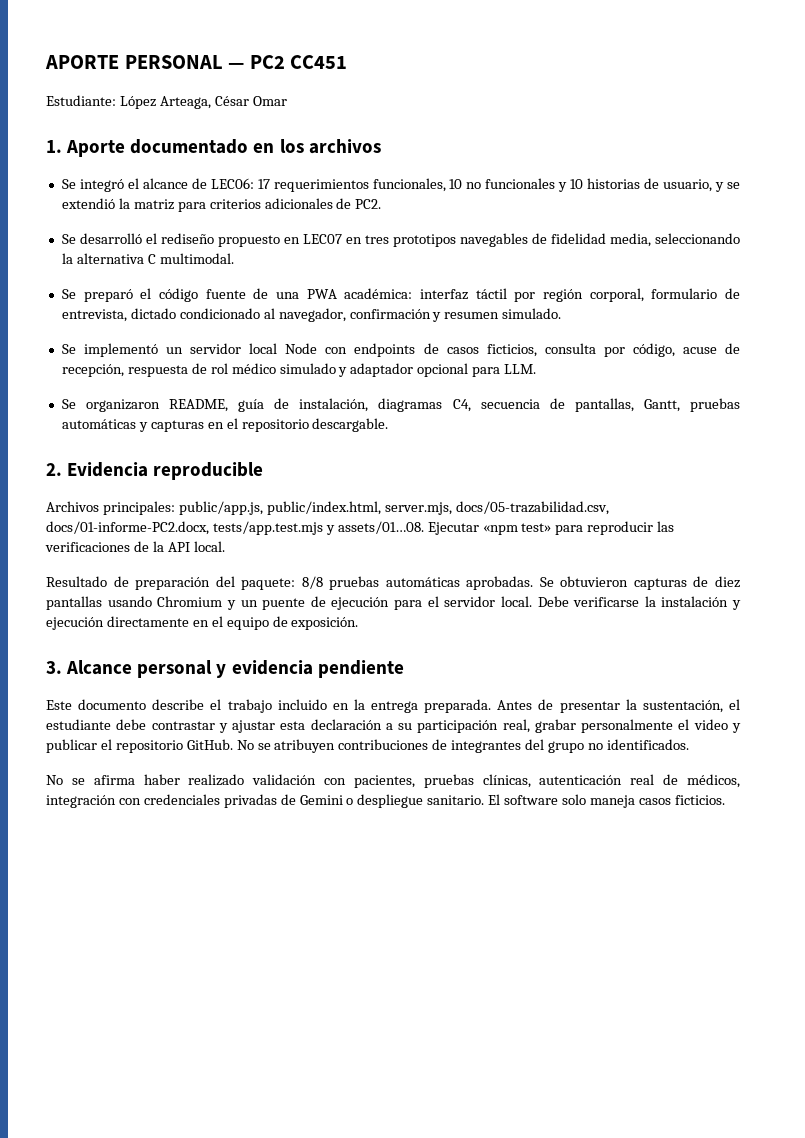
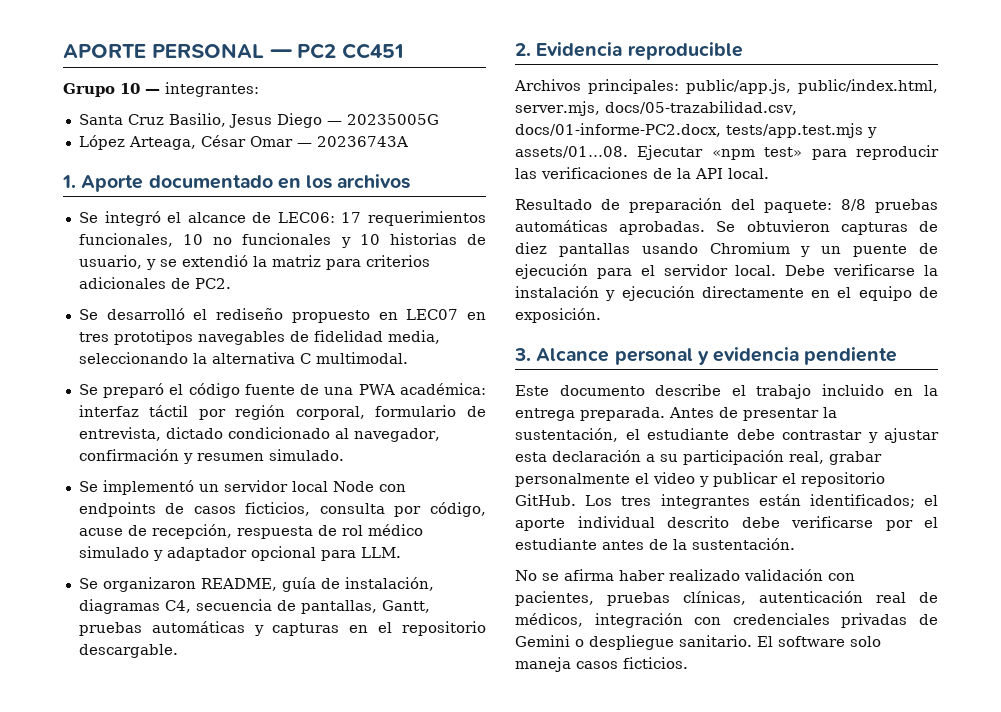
- Estudiante: López Arteaga, César Omar
+ Grupo 10 — integrantes:
+ Santa Cruz Basilio, Jesus Diego — 20235005G
+ López Arteaga, César Omar — 20236743A
- No se atribuyen contribuciones de integrantes del grupo no identificados.
+ Los tres integrantes están identificados; el aporte individual descrito debe verificarse por el estudiante antes de la sustentación.

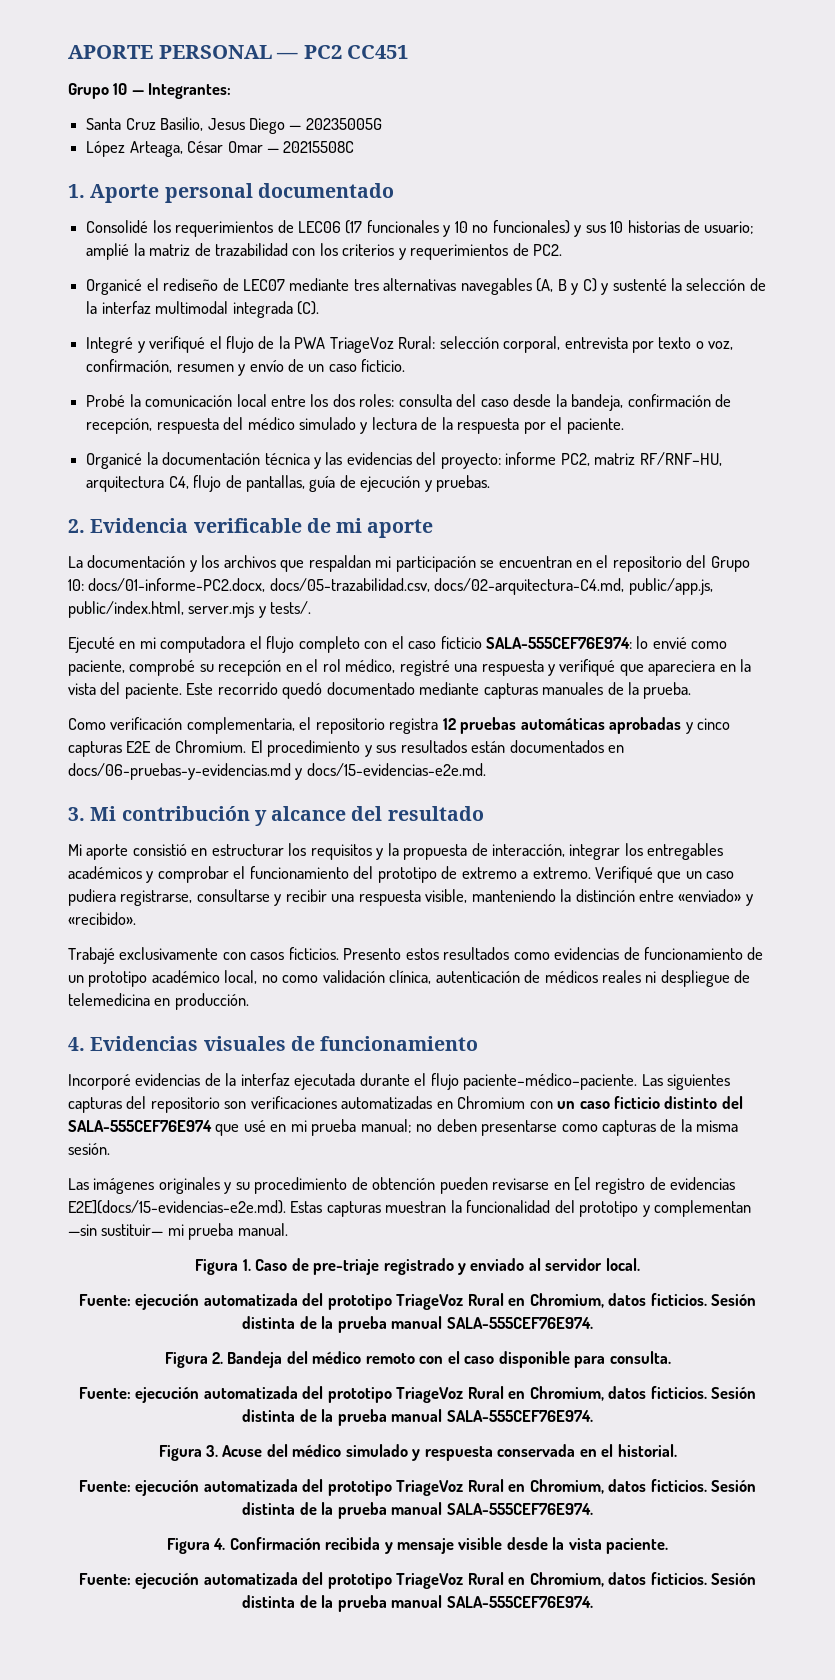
- Grupo 10 — integrantes:
+ Grupo 10 — Integrantes:
- López Arteaga, César Omar — 20236743A
+ López Arteaga, César Omar — 20215508C
- 1. Aporte documentado en los archivos
- Se integró el alcance de LEC06: 17 requerimientos funcionales, 10 no funcionales y 10 historias de usuario, y se extendió la matriz para criterios adicionales de PC2.
- Se desarrolló el rediseño propuesto en LEC07 en tres prototipos navegables de fidelidad media, seleccionando la alternativa C multimodal.
- Se preparó el código fuente de una PWA académica: interfaz táctil por región corporal, formulario de entrevista, dictado condicionado al navegador, confirmación y resumen simulado.
- Se implementó un servidor local Node con endpoints de casos ficticios, consulta por código, acuse de recepción, respuesta de rol médico simulado y adaptador opcional para LLM.
- Se organizaron README, guía de instalación, diagramas C4, secuencia de pantallas, Gantt, pruebas automáticas y capturas en el repositorio descargable.
- 2. Evidencia reproducible
- Archivos principales: public/app.js, public/index.html, server.mjs, docs/05-trazabilidad.csv, docs/01-informe-PC2.docx, tests/app.test.mjs y assets/01…08. Ejecutar «npm test» para reproducir las verificaciones de la API local.
- Resultado de preparación del paquete: 8/8 pruebas automáticas aprobadas. Se obtuvieron capturas de diez pantallas usando Chromium y un puente de ejecución para el servidor local. Debe verificarse la instalación y ejecución directamente en el equipo de exposición.
- 3. Alcance personal y evidencia pendiente
- Este documento describe el trabajo incluido en la entrega preparada. Antes de presentar la sustentación, el estudiante debe contrastar y ajustar esta declaración a su participación real, grabar personalmente el video y publicar el repositorio GitHub. Los tres integrantes están identificados; el aporte individual descrito debe verificarse por el estudiante antes de la sustentación.
- No se afirma haber realizado validación con pacientes, pruebas clínicas, autenticación real de médicos, integración con credenciales privadas de Gemini o despliegue sanitario. El software solo maneja casos ficticios.
+ 1. Aporte personal documentado
+ Consolidé los requerimientos de LEC06 (17 funcionales y 10 no funcionales) y sus 10 historias de usuario; amplié la matriz de trazabilidad con los criterios y requerimientos de PC2.
+ Organicé el rediseño de LEC07 mediante tres alternativas navegables (A, B y C) y sustenté la selección de la interfaz multimodal integrada (C).
+ Integré y verifiqué el flujo de la PWA TriageVoz Rural: selección corporal, entrevista por texto o voz, confirmación, resumen y envío de un caso ficticio.
+ Probé la comunicación local entre los dos roles: consulta del caso desde la bandeja, confirmación de recepción, respuesta del médico simulado y lectura de la respuesta por el paciente.
+ Organicé la documentación técnica y las evidencias del proyecto: informe PC2, matriz RF/RNF–HU, arquitectura C4, flujo de pantallas, guía de ejecución y pruebas.
+ 2. Evidencia verificable de mi aporte
+ La documentación y los archivos que respaldan mi participación se encuentran en el repositorio del Grupo 10: docs/01-informe-PC2.docx, docs/05-trazabilidad.csv, docs/02-arquitectura-C4.md, public/app.js, public/index.html, server.mjs y tests/.
+ Ejecuté en mi computadora el flujo completo con el caso ficticio SALA-555CEF76E974: lo envié como paciente, comprobé su recepción en el rol médico, registré una respuesta y verifiqué que apareciera en la vista del paciente. Este recorrido quedó documentado mediante capturas manuales de la prueba.
+ Como verificación complementaria, el repositorio registra 12 pruebas automáticas aprobadas y cinco capturas E2E de Chromium. El procedimiento y sus resultados están documentados en docs/06-pruebas-y-evidencias.md y docs/15-evidencias-e2e.md.
+ 3. Mi contribución y alcance del resultado
+ Mi aporte consistió en estructurar los requisitos y la propuesta de interacción, integrar los entregables académicos y comprobar el funcionamiento del prototipo de extremo a extremo. Verifiqué que un caso pudiera registrarse, consultarse y recibir una respuesta visible, manteniendo la distinción entre «enviado» y «recibido».
+ Trabajé exclusivamente con casos ficticios. Presento estos resultados como evidencias de funcionamiento de un prototipo académico local, no como validación clínica, autenticación de médicos reales ni despliegue de telemedicina en producción.
+ 4. Evidencias visuales de funcionamiento
+ Incorporé evidencias de la interfaz ejecutada durante el flujo paciente–médico–paciente. Las siguientes capturas del repositorio son verificaciones automatizadas en Chromium con un caso ficticio distinto del SALA-555CEF76E974 que usé en mi prueba manual; no deben presentarse como capturas de la misma sesión.
+ Las imágenes originales y su procedimiento de obtención pueden revisarse en [el registro de evidencias E2E](docs/15-evidencias-e2e.md). Estas capturas muestran la funcionalidad del prototipo y complementan —sin sustituir— mi prueba manual.
+ Figura 1. Caso de pre-triaje registrado y enviado al servidor local.
+ Fuente: ejecución automatizada del prototipo TriageVoz Rural en Chromium, datos ficticios. Sesión distinta de la prueba manual SALA-555CEF76E974.
+ Figura 2. Bandeja del médico remoto con el caso disponible para consulta.
+ Fuente: ejecución automatizada del prototipo TriageVoz Rural en Chromium, datos ficticios. Sesión distinta de la prueba manual SALA-555CEF76E974.
+ Figura 3. Acuse del médico simulado y respuesta conservada en el historial.
+ Fuente: ejecución automatizada del prototipo TriageVoz Rural en Chromium, datos ficticios. Sesión distinta de la prueba manual SALA-555CEF76E974.
+ Figura 4. Confirmación recibida y mensaje visible desde la vista paciente.
+ Fuente: ejecución automatizada del prototipo TriageVoz Rural en Chromium, datos ficticios. Sesión distinta de la prueba manual SALA-555CEF76E974.

